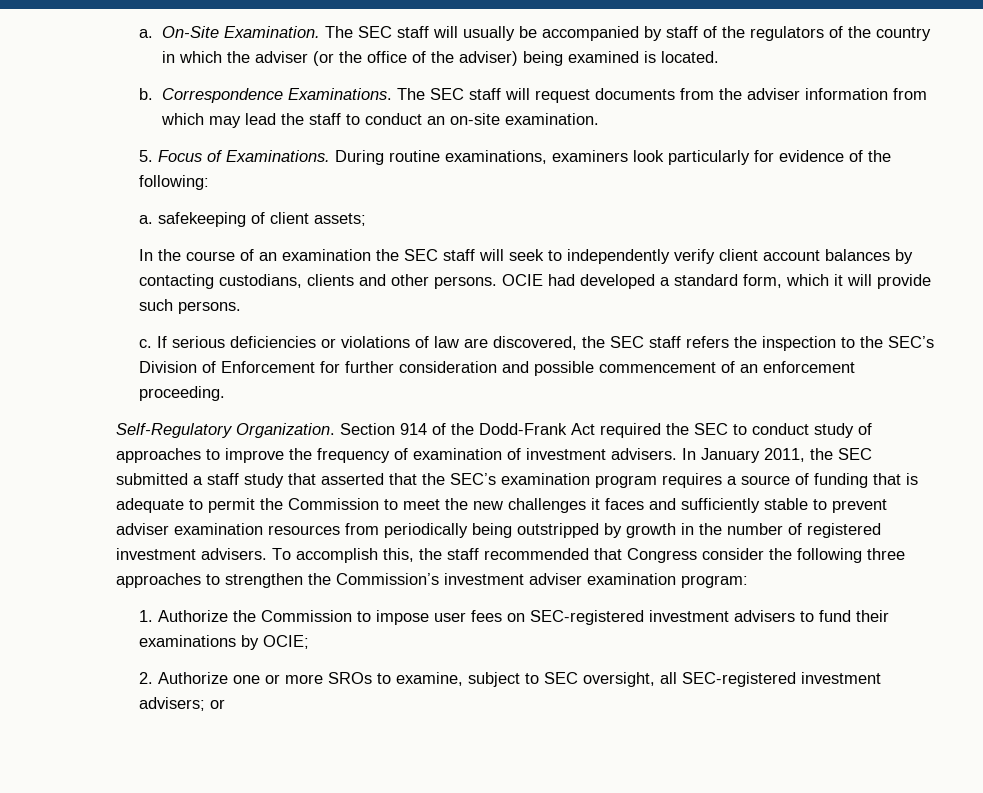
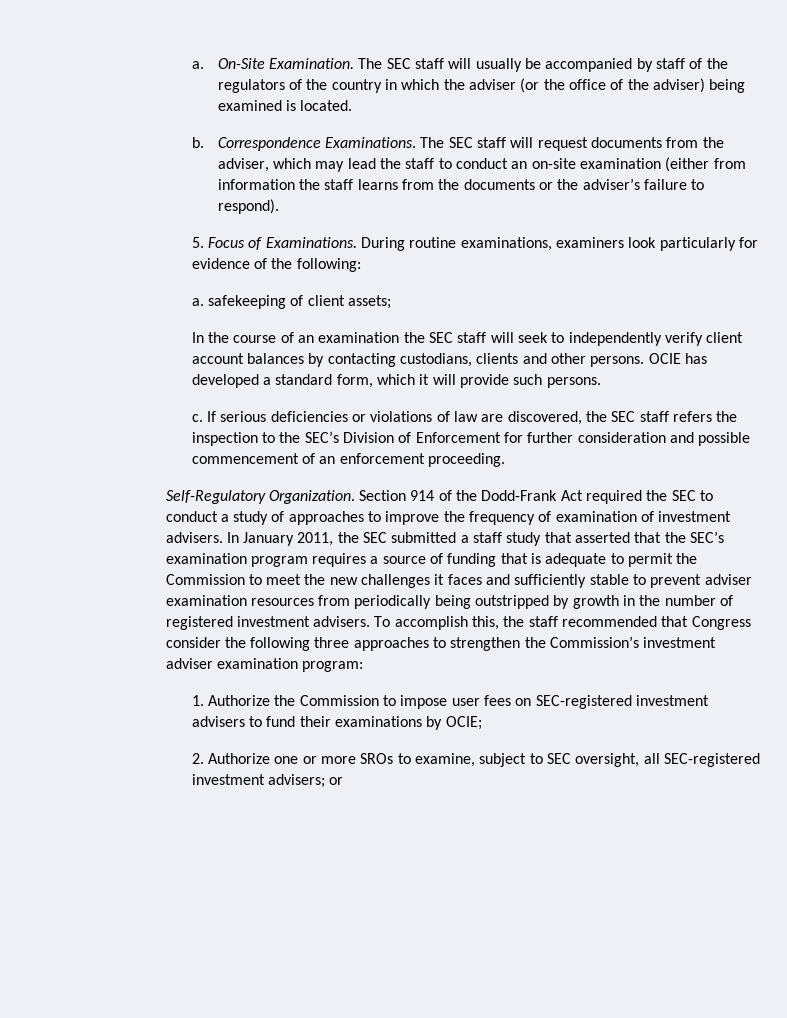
- The SEC staff will request documents from the adviser information from which may lead the staff to conduct an on-site examination.
+ The SEC staff will request documents from the adviser, which may lead the staff to conduct an on-site examination (either from information the staff learns from the documents or the adviser’s failure to respond).
- OCIE had developed a standard form, which it will provide such persons.
+ OCIE has developed a standard form, which it will provide such persons.
- Section 914 of the Dodd-Frank Act required the SEC to conduct study of approaches to improve the frequency of examination of investment advisers.
+ Section 914 of the Dodd-Frank Act required the SEC to conduct a study of approaches to improve the frequency of examination of investment advisers.

